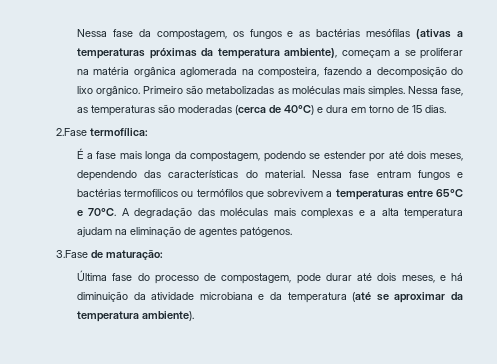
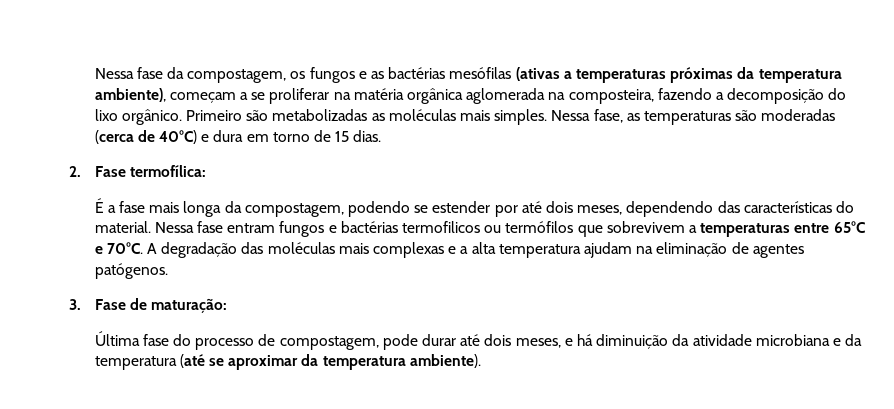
- 2.Fase termofílica:
+ 2. Fase termofílica:
- 3.Fase de maturação:
+ 3. Fase de maturação:

